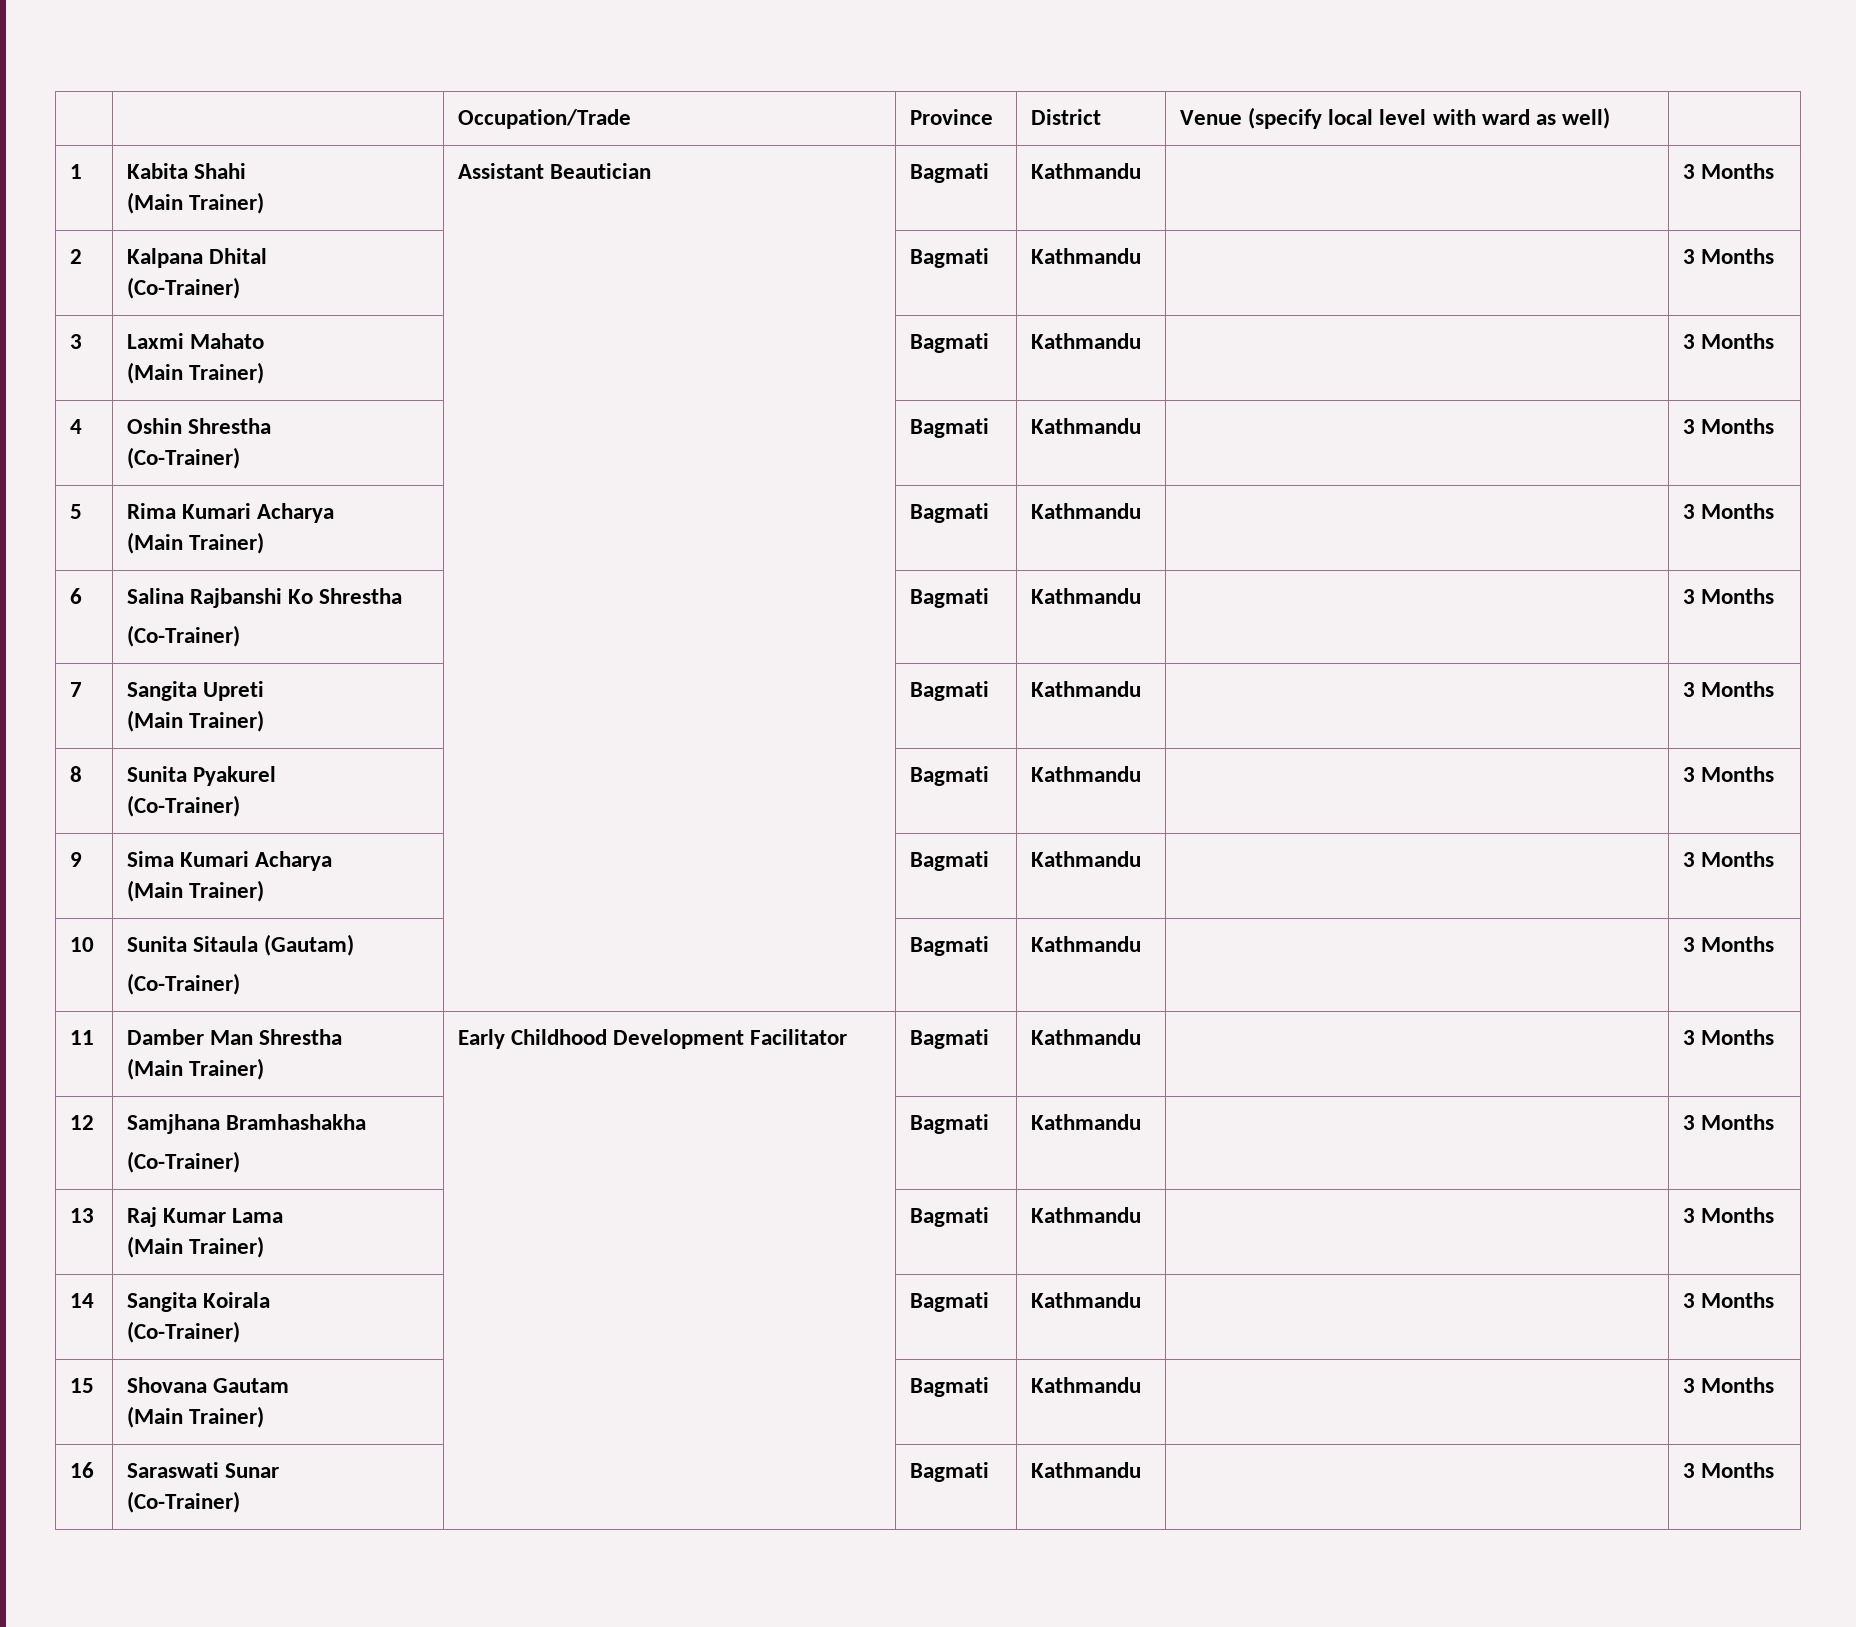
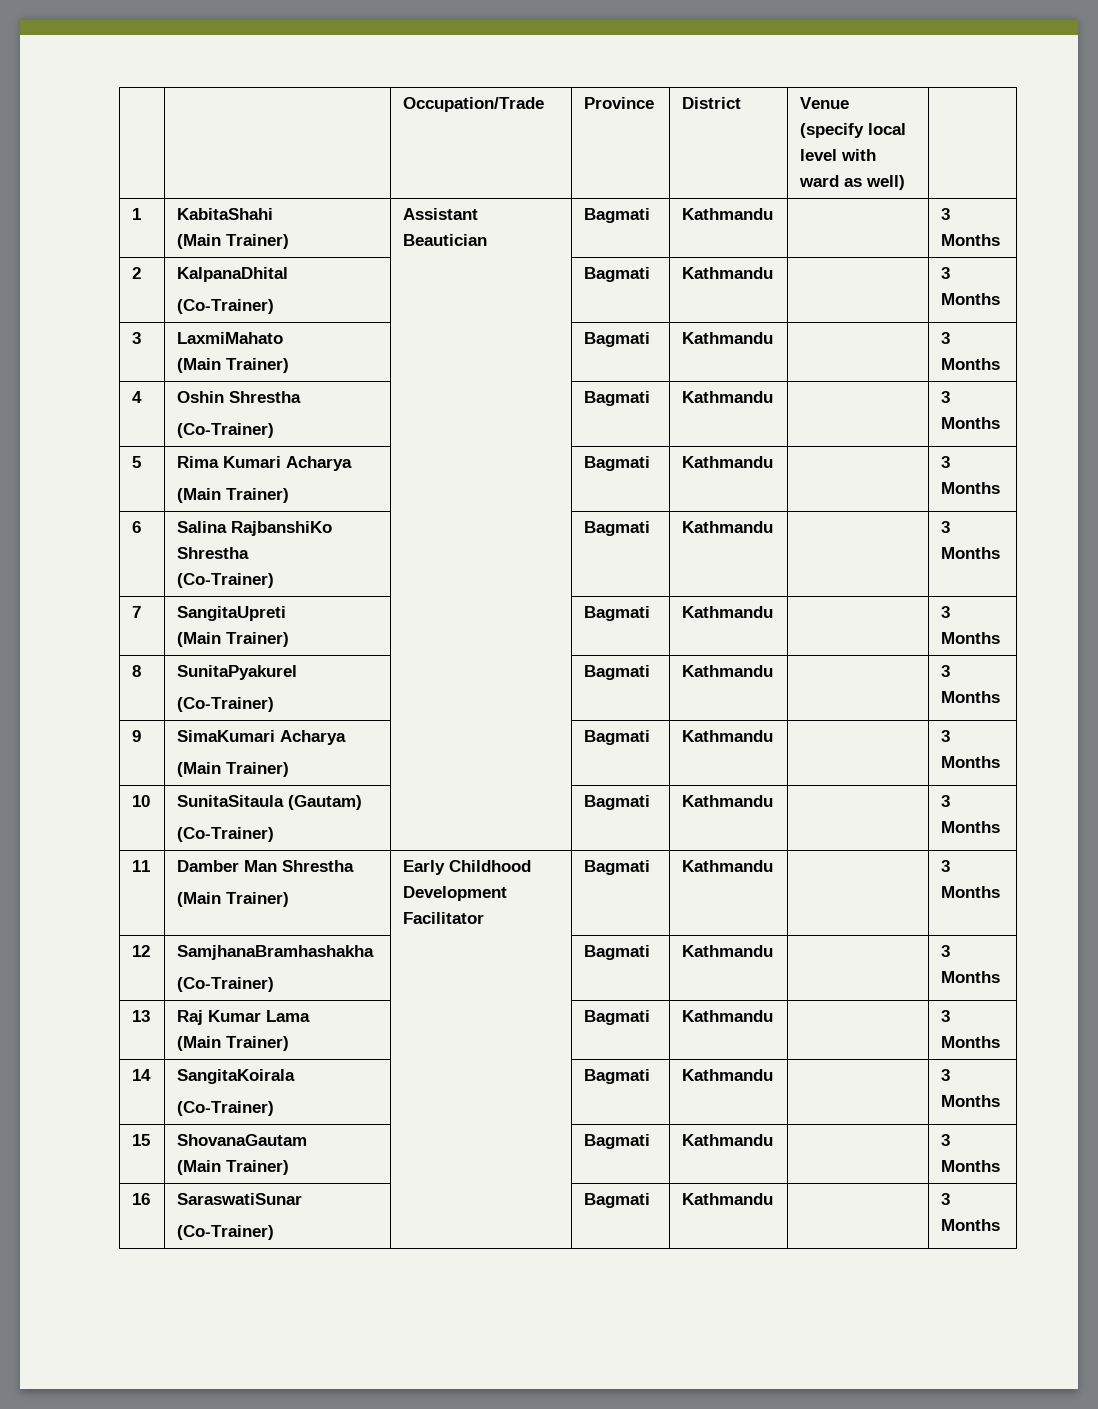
- 1 | Kabita Shahi
+ 1 | KabitaShahi
- 2 | Kalpana Dhital
+ 2 | KalpanaDhital
- 3 | Laxmi Mahato
+ 3 | LaxmiMahato
- 6 | Salina Rajbanshi Ko Shrestha
+ 6 | Salina RajbanshiKo Shrestha
- 7 | Sangita Upreti
+ 7 | SangitaUpreti
- 8 | Sunita Pyakurel
+ 8 | SunitaPyakurel
- 9 | Sima Kumari Acharya
+ 9 | SimaKumari Acharya
- 10 | Sunita Sitaula (Gautam)
+ 10 | SunitaSitaula (Gautam)
- 12 | Samjhana Bramhashakha
+ 12 | SamjhanaBramhashakha
- 14 | Sangita Koirala
+ 14 | SangitaKoirala
- 15 | Shovana Gautam
+ 15 | ShovanaGautam
- 16 | Saraswati Sunar
+ 16 | SaraswatiSunar

